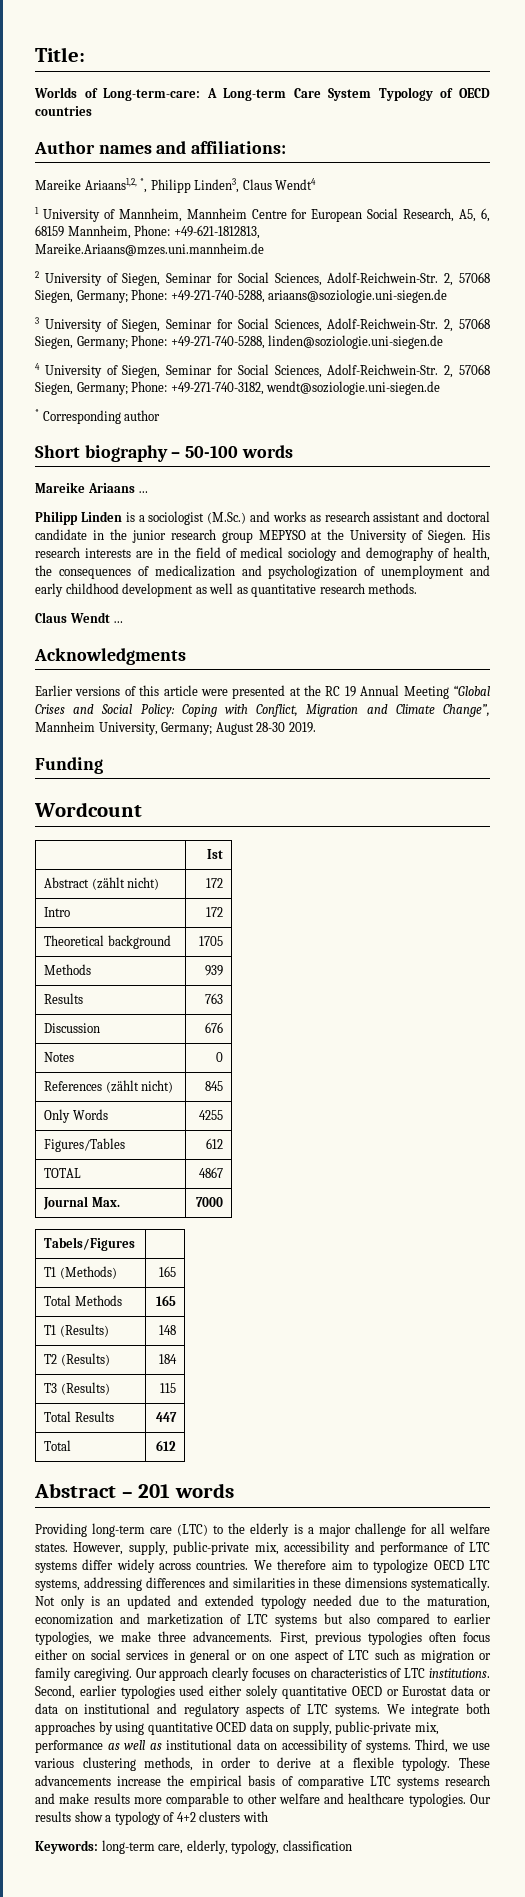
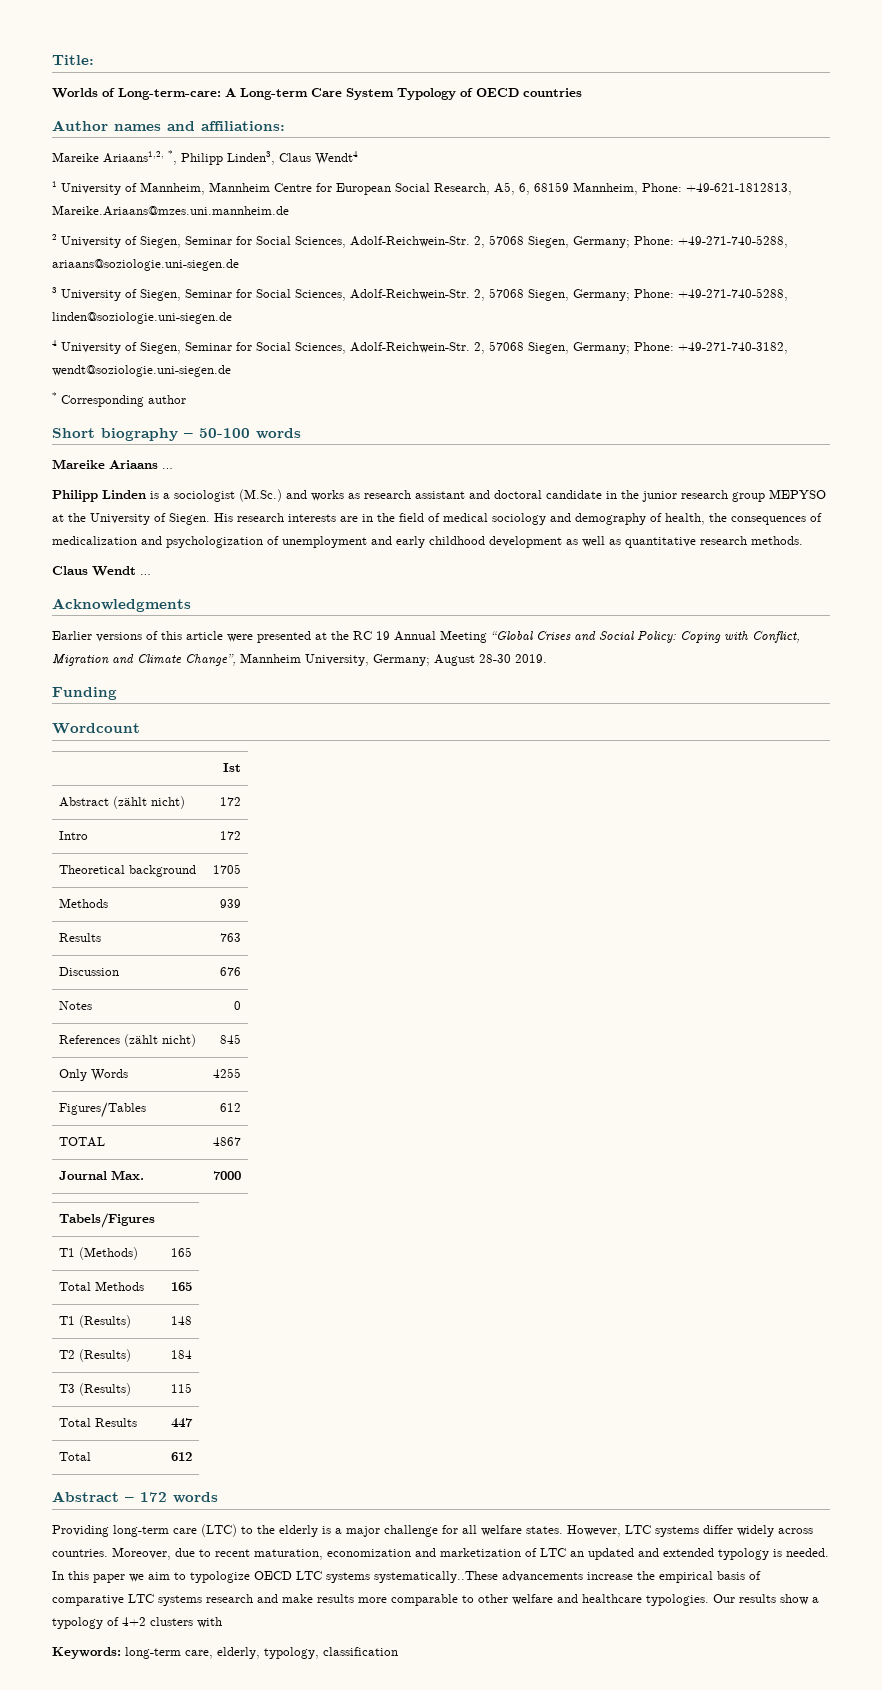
- Abstract – 201 words
+ Abstract – 172 words
- However, supply, public-private mix, accessibility and performance of LTC systems differ widely across countries.
+ However, LTC systems differ widely across countries.
- We therefore aim to typologize OECD LTC systems, addressing differences and similarities in these dimensions systematically. Not only is an updated and extended typology needed due to the maturation, economization and marketization of LTC systems but also compared to earlier typologies, we make three advancements. First, previous typologies often focus either on social services in general or on one aspect of LTC such as migration or family caregiving. Our approach clearly focuses on characteristics of LTC institutions. Second, earlier typologies used either solely quantitative OECD or Eurostat data or data on institutional and regulatory aspects of LTC systems. We integrate both approaches by using quantitative OCED data on supply, public-private mix, performance as well as institutional data on accessibility of systems. Third, we use various clustering methods, in order to derive at a flexible typology. These advancements increase the empirical basis of comparative LTC systems research and make results more comparable to other welfare and healthcare typologies.
+ Moreover, due to recent maturation, economization and marketization of LTC an updated and extended typology is needed. In this paper we aim to typologize OECD LTC systems systematically..These advancements increase the empirical basis of comparative LTC systems research and make results more comparable to other welfare and healthcare typologies.

